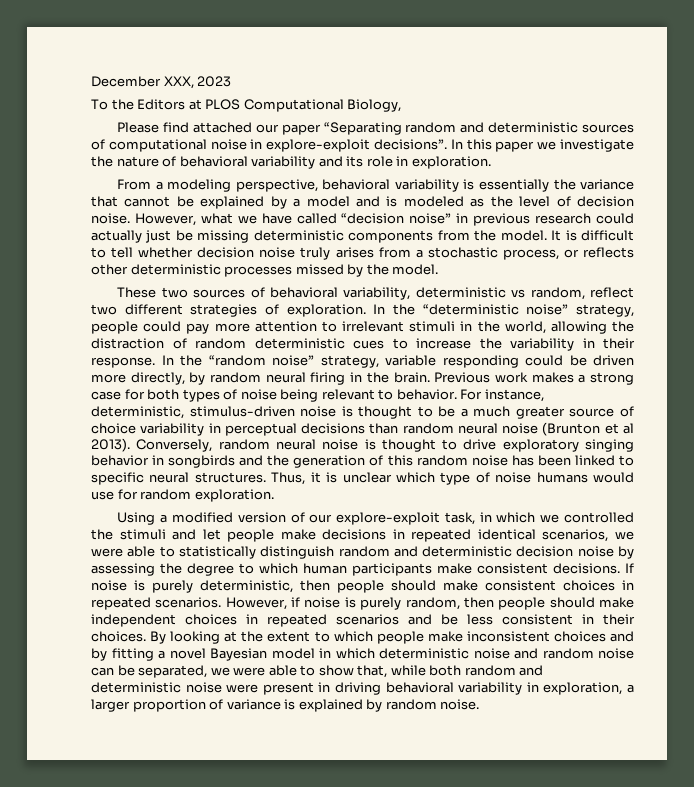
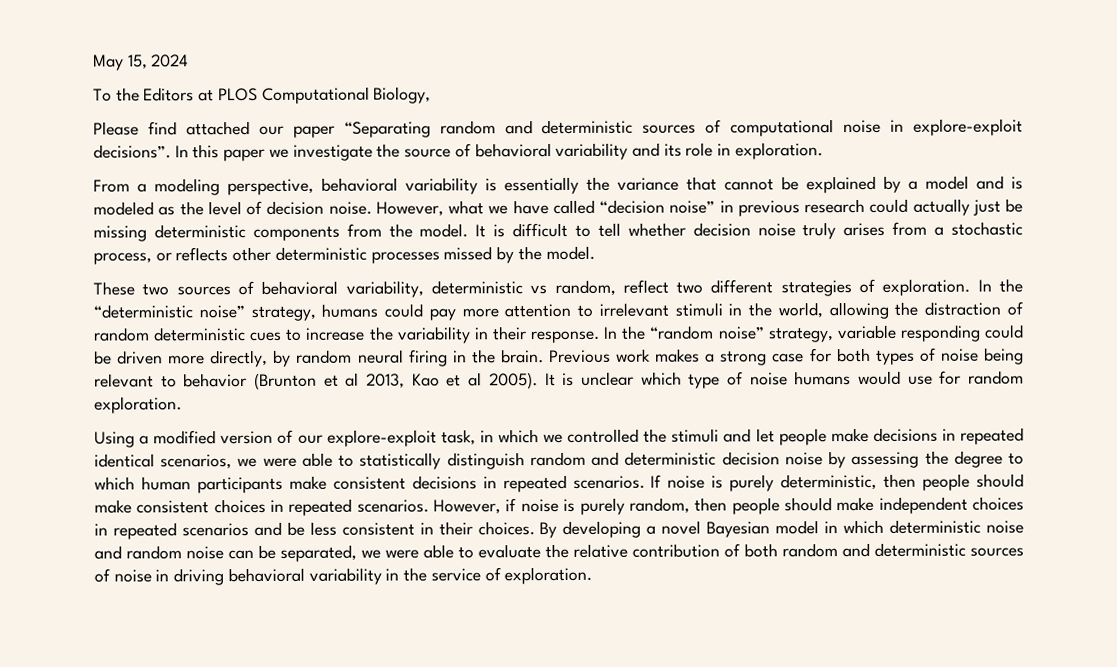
- December XXX, 2023
+ May 15, 2024
- In this paper we investigate the nature of behavioral variability and its role in exploration.
+ In this paper we investigate the source of behavioral variability and its role in exploration.
- In the “deterministic noise” strategy, people could pay more attention to irrelevant stimuli in the world, allowing the distraction of random deterministic cues to increase the variability in their response.
+ In the “deterministic noise” strategy, humans could pay more attention to irrelevant stimuli in the world, allowing the distraction of random deterministic cues to increase the variability in their response.
- Previous work makes a strong case for both types of noise being relevant to behavior. For instance, deterministic, stimulus-driven noise is thought to be a much greater source of choice variability in perceptual decisions than random neural noise (Brunton et al 2013). Conversely, random neural noise is thought to drive exploratory singing behavior in songbirds and the generation of this random noise has been linked to specific neural structures. Thus, it is unclear which type of noise humans would use for random exploration.
+ Previous work makes a strong case for both types of noise being relevant to behavior (Brunton et al 2013, Kao et al 2005). It is unclear which type of noise humans would use for random exploration.
- Using a modified version of our explore-exploit task, in which we controlled the stimuli and let people make decisions in repeated identical scenarios, we were able to statistically distinguish random and deterministic decision noise by assessing the degree to which human participants make consistent decisions.
+ Using a modified version of our explore-exploit task, in which we controlled the stimuli and let people make decisions in repeated identical scenarios, we were able to statistically distinguish random and deterministic decision noise by assessing the degree to which human participants make consistent decisions in repeated scenarios.
- By looking at the extent to which people make inconsistent choices and by fitting a novel Bayesian model in which deterministic noise and random noise can be separated, we were able to show that, while both random and deterministic noise were present in driving behavioral variability in exploration, a larger proportion of variance is explained by random noise.
+ By developing a novel Bayesian model in which deterministic noise and random noise can be separated, we were able to evaluate the relative contribution of both random and deterministic sources of noise in driving behavioral variability in the service of exploration.

